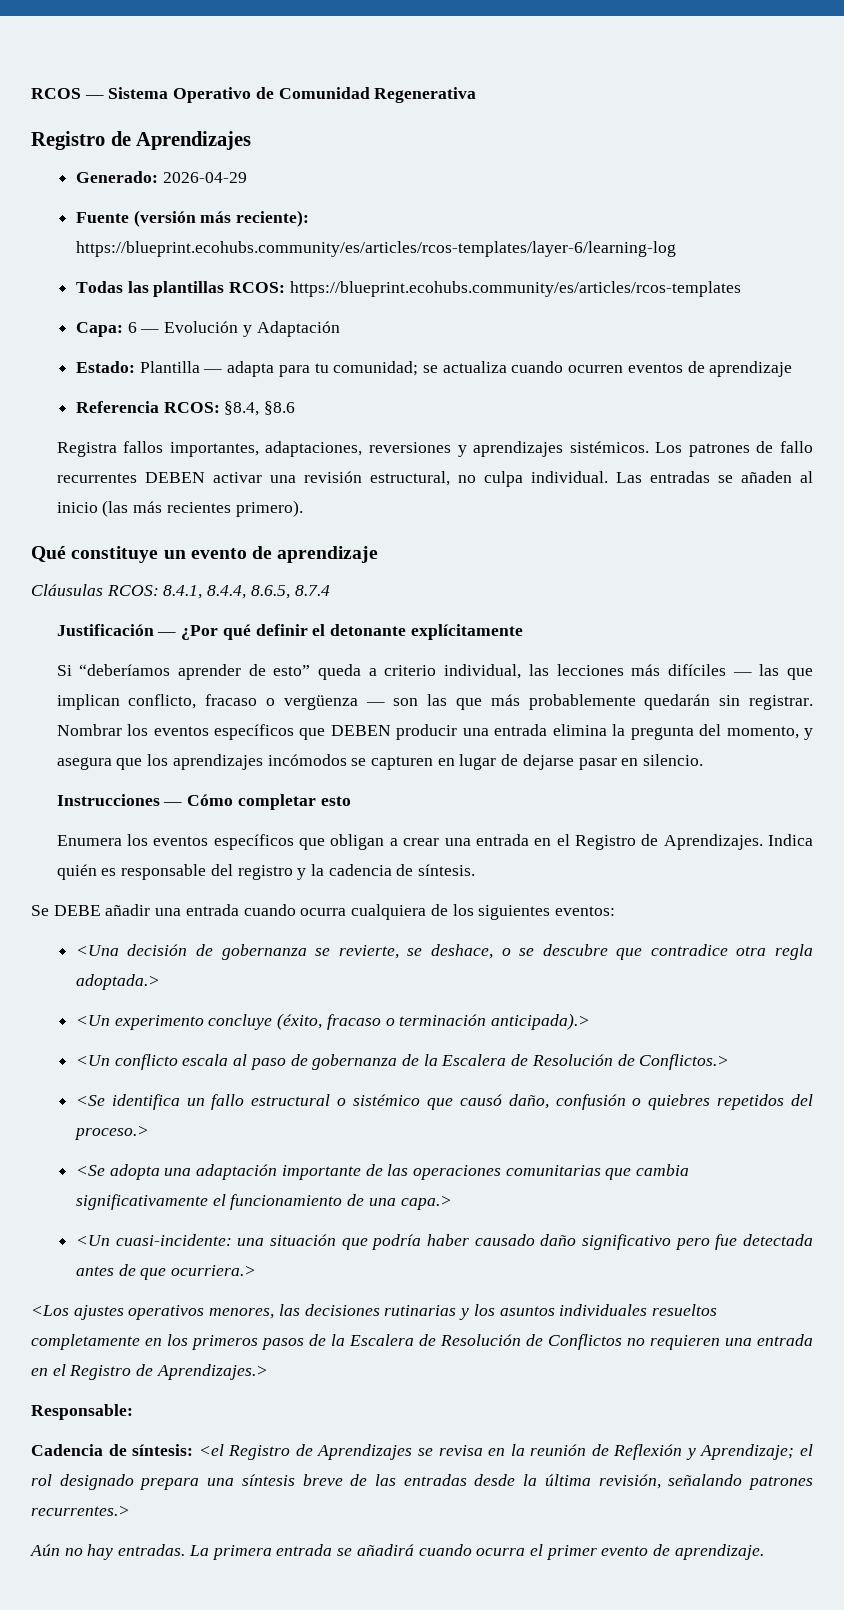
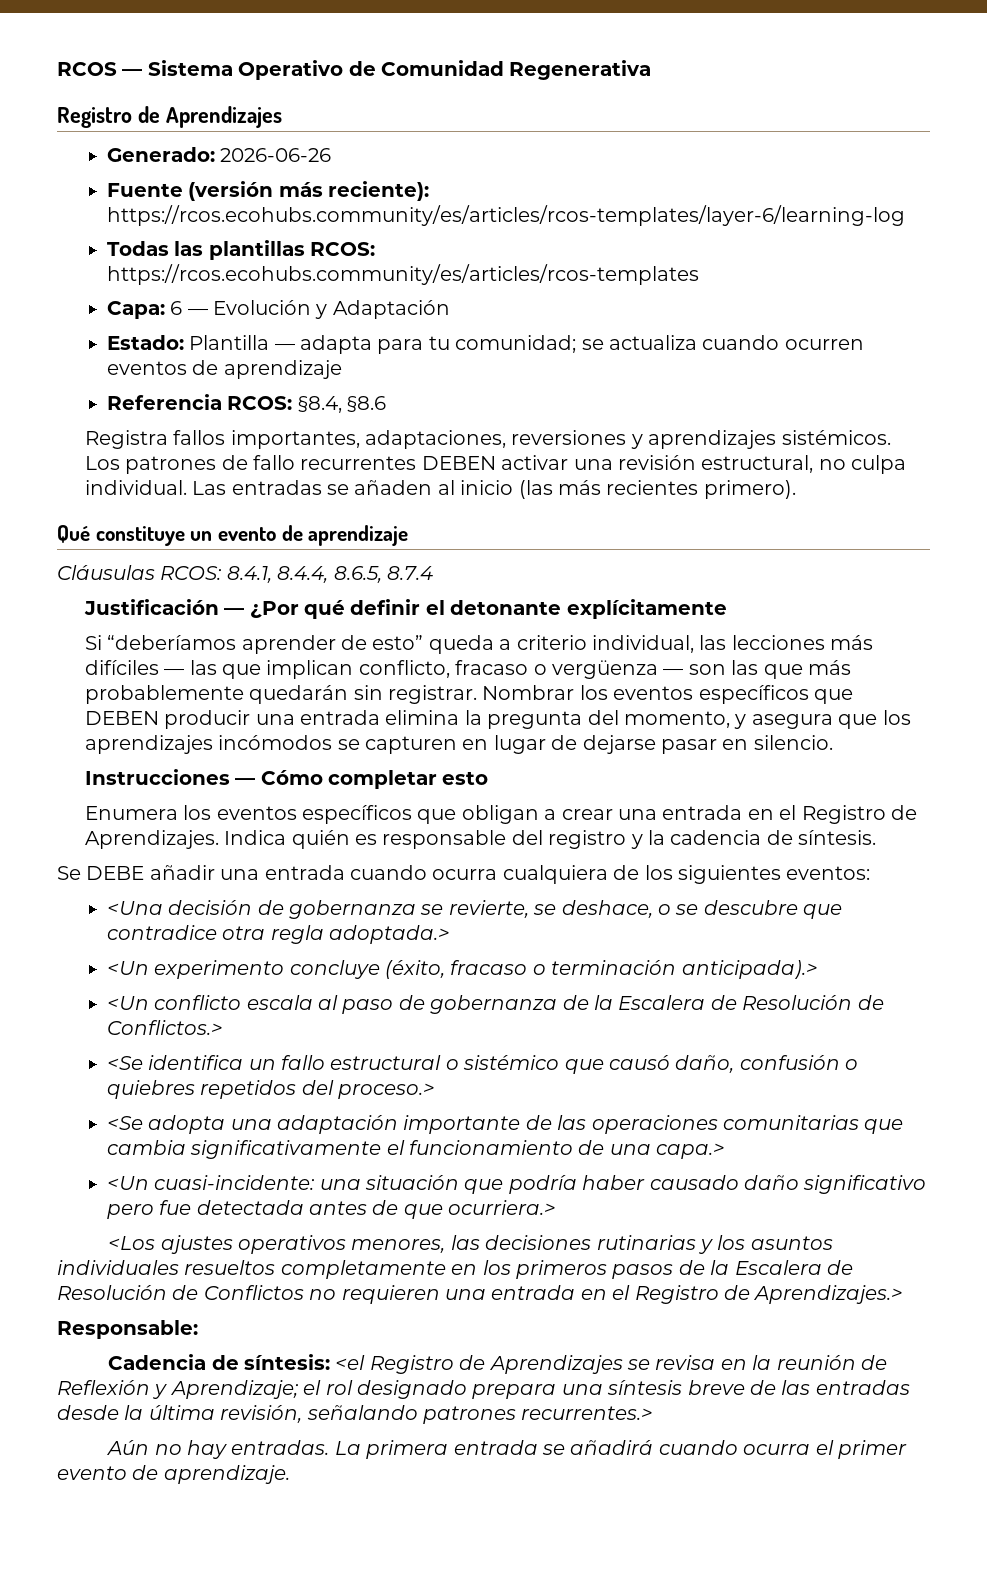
- Generado: 2026-04-29
+ Generado: 2026-06-26
- Fuente (versión más reciente): https://blueprint.ecohubs.community/es/articles/rcos-templates/layer-6/learning-log
+ Fuente (versión más reciente): https://rcos.ecohubs.community/es/articles/rcos-templates/layer-6/learning-log
- Todas las plantillas RCOS: https://blueprint.ecohubs.community/es/articles/rcos-templates
+ Todas las plantillas RCOS: https://rcos.ecohubs.community/es/articles/rcos-templates

